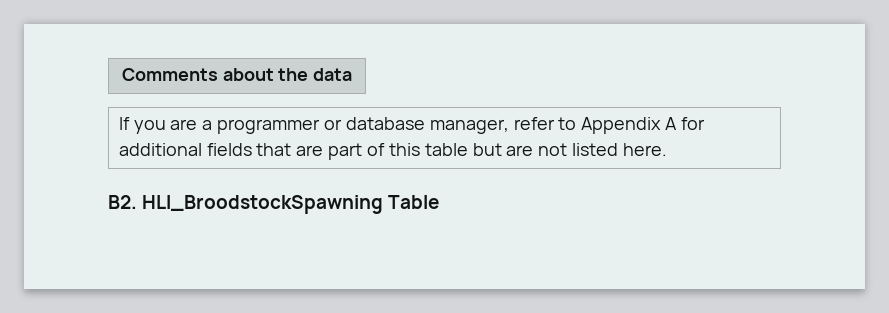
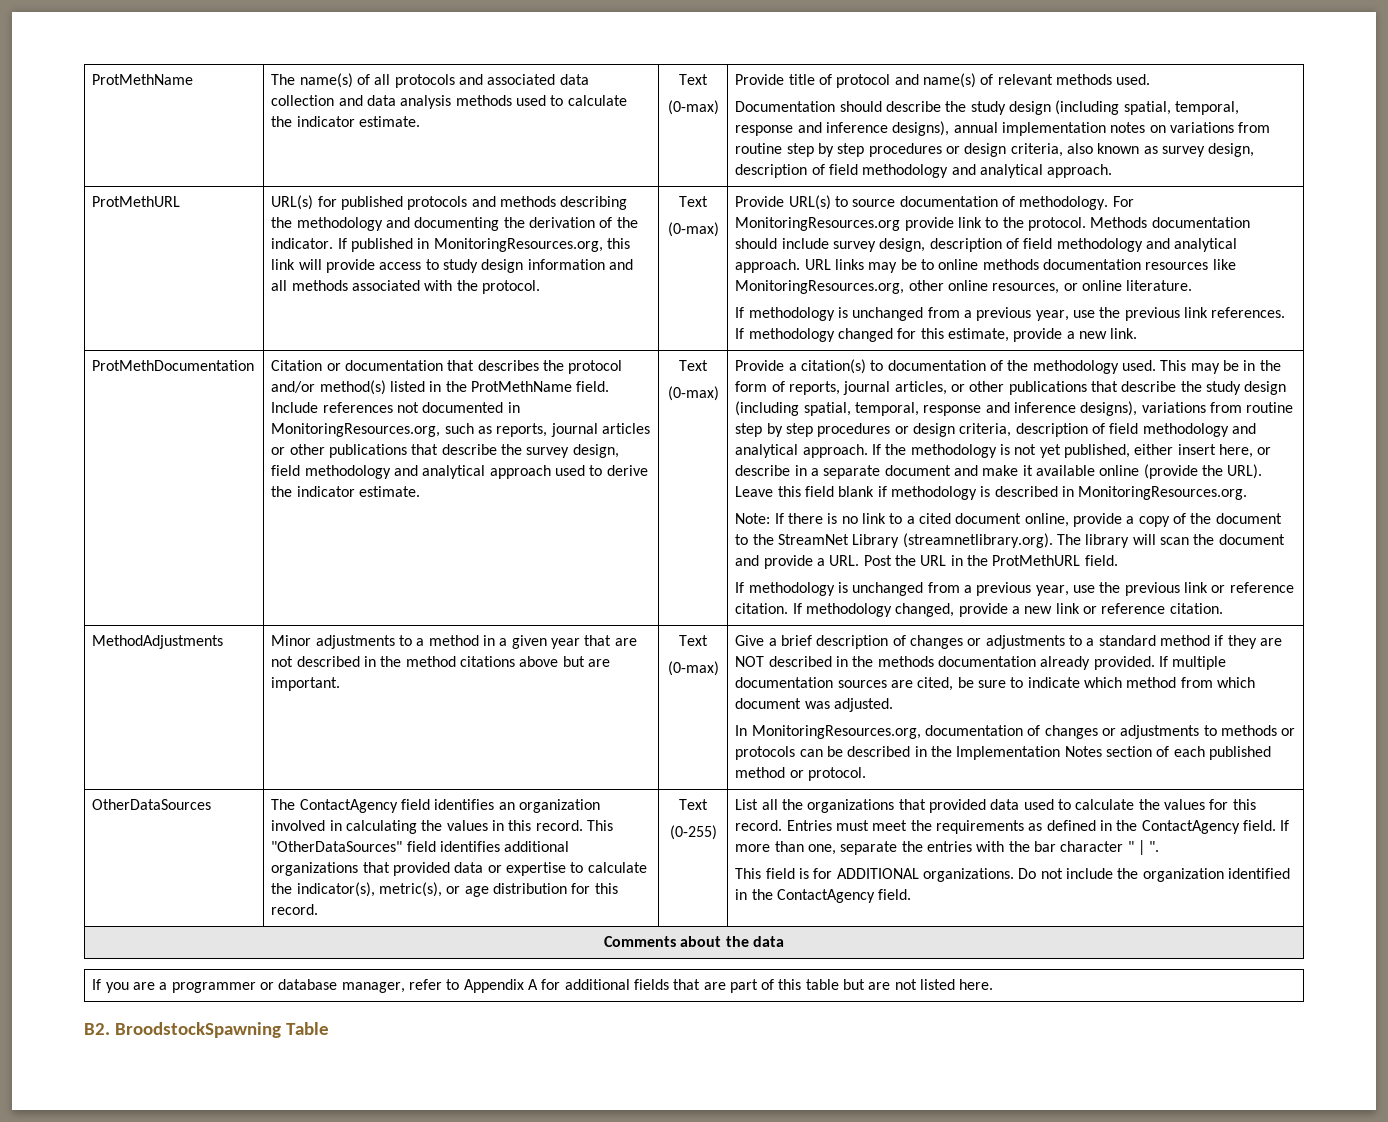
+ ProtMethName | The name(s) of all protocols and associated data collection and data analysis methods used to calculate the indicator estimate. | Text
+ (0-max) | Provide title of protocol and name(s) of relevant methods used.
+ Documentation should describe the study design (including spatial, temporal, response and inference designs), annual implementation notes on variations from routine step by step procedures or design criteria, also known as survey design, description of field methodology and analytical approach.
+ ProtMethURL | URL(s) for published protocols and methods describing the methodology and documenting the derivation of the indicator. If published in MonitoringResources.org, this link will provide access to study design information and all methods associated with the protocol. | Text
+ (0-max) | Provide URL(s) to source documentation of methodology. For MonitoringResources.org provide link to the protocol. Methods documentation should include survey design, description of field methodology and analytical approach. URL links may be to online methods documentation resources like MonitoringResources.org, other online resources, or online literature.
+ If methodology is unchanged from a previous year, use the previous link references. If methodology changed for this estimate, provide a new link.
+ ProtMethDocumentation | Citation or documentation that describes the protocol and/or method(s) listed in the ProtMethName field. Include references not documented in MonitoringResources.org, such as reports, journal articles or other publications that describe the survey design, field methodology and analytical approach used to derive the indicator estimate. | Text
+ (0-max) | Provide a citation(s) to documentation of the methodology used. This may be in the form of reports, journal articles, or other publications that describe the study design (including spatial, temporal, response and inference designs), variations from routine step by step procedures or design criteria, description of field methodology and analytical approach. If the methodology is not yet published, either insert here, or describe in a separate document and make it available online (provide the URL). Leave this field blank if methodology is described in MonitoringResources.org.
+ Note: If there is no link to a cited document online, provide a copy of the document to the StreamNet Library (streamnetlibrary.org). The library will scan the document and provide a URL. Post the URL in the ProtMethURL field.
+ If methodology is unchanged from a previous year, use the previous link or reference citation. If methodology changed, provide a new link or reference citation.
+ MethodAdjustments | Minor adjustments to a method in a given year that are not described in the method citations above but are important. | Text
+ (0-max) | Give a brief description of changes or adjustments to a standard method if they are NOT described in the methods documentation already provided. If multiple documentation sources are cited, be sure to indicate which method from which document was adjusted.
+ In MonitoringResources.org, documentation of changes or adjustments to methods or protocols can be described in the Implementation Notes section of each published method or protocol.
+ OtherDataSources | The ContactAgency field identifies an organization involved in calculating the values in this record. This "OtherDataSources" field identifies additional organizations that provided data or expertise to calculate the indicator(s), metric(s), or age distribution for this record. | Text
+ (0-255) | List all the organizations that provided data used to calculate the values for this record. Entries must meet the requirements as defined in the ContactAgency field. If more than one, separate the entries with the bar character " | ".
+ This field is for ADDITIONAL organizations. Do not include the organization identified in the ContactAgency field.
- B2. HLI_BroodstockSpawning Table
+ B2. BroodstockSpawning Table

